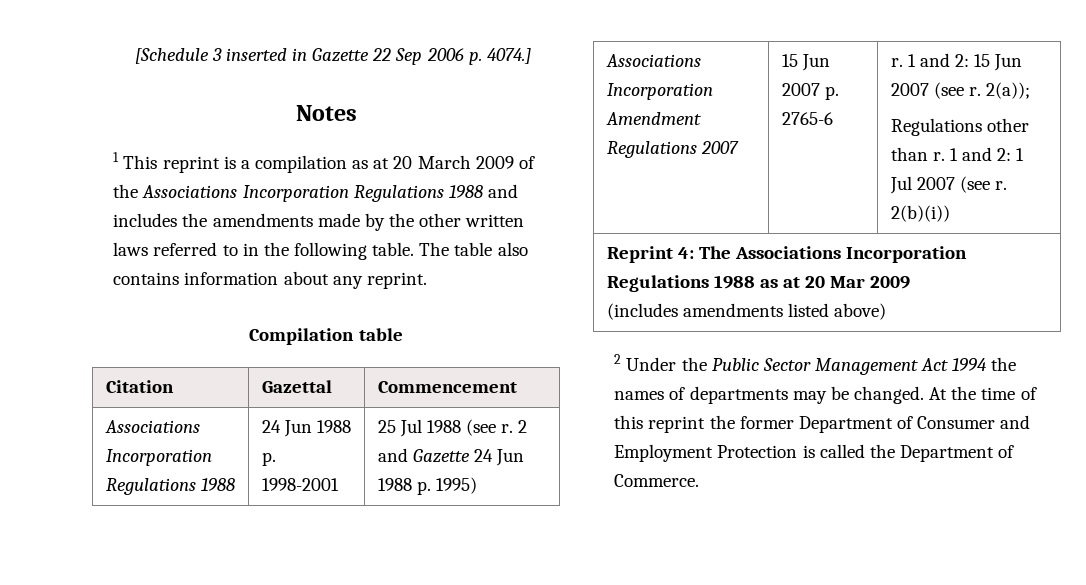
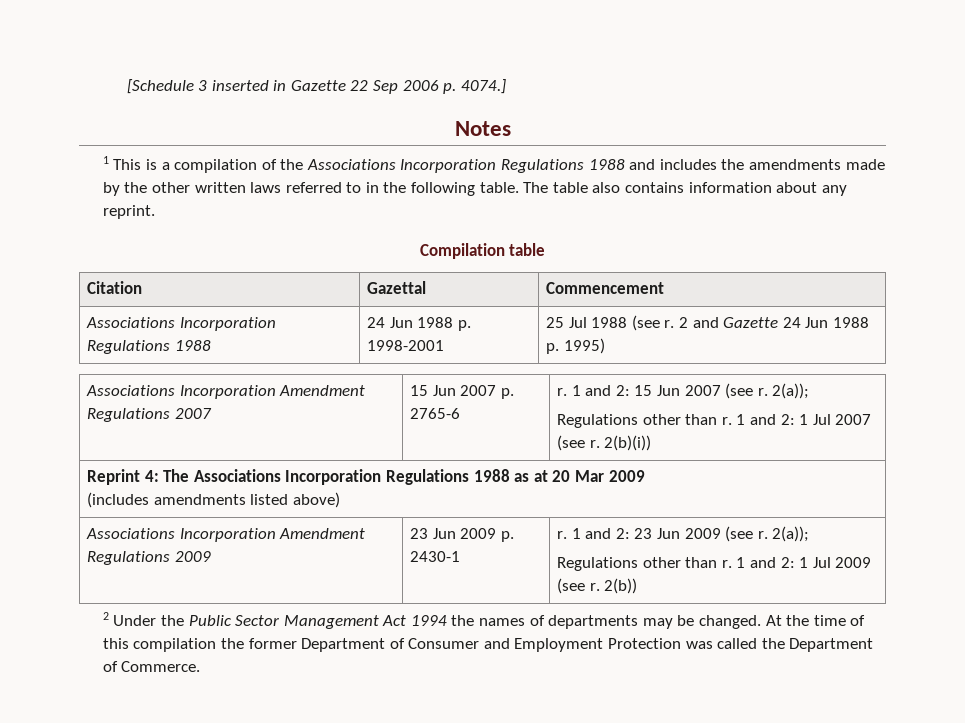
- 1 This reprint is a compilation as at 20 March 2009 of the Associations Incorporation Regulations 1988 and includes the amendments made by the other written laws referred to in the following table.
+ 1 This is a compilation of the Associations Incorporation Regulations 1988 and includes the amendments made by the other written laws referred to in the following table.
+ Associations Incorporation Amendment Regulations 2009 | 23 Jun 2009 p. 2430-1 | r. 1 and 2: 23 Jun 2009 (see r. 2(a));
+ Regulations other than r. 1 and 2: 1 Jul 2009 (see r. 2(b))
- At the time of this reprint the former Department of Consumer and Employment Protection is called the Department of Commerce.
+ At the time of this compilation the former Department of Consumer and Employment Protection was called the Department of Commerce.

